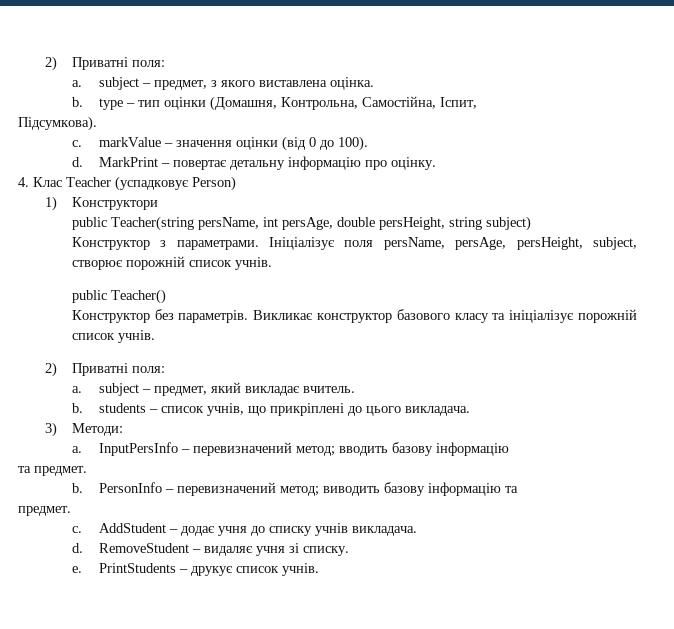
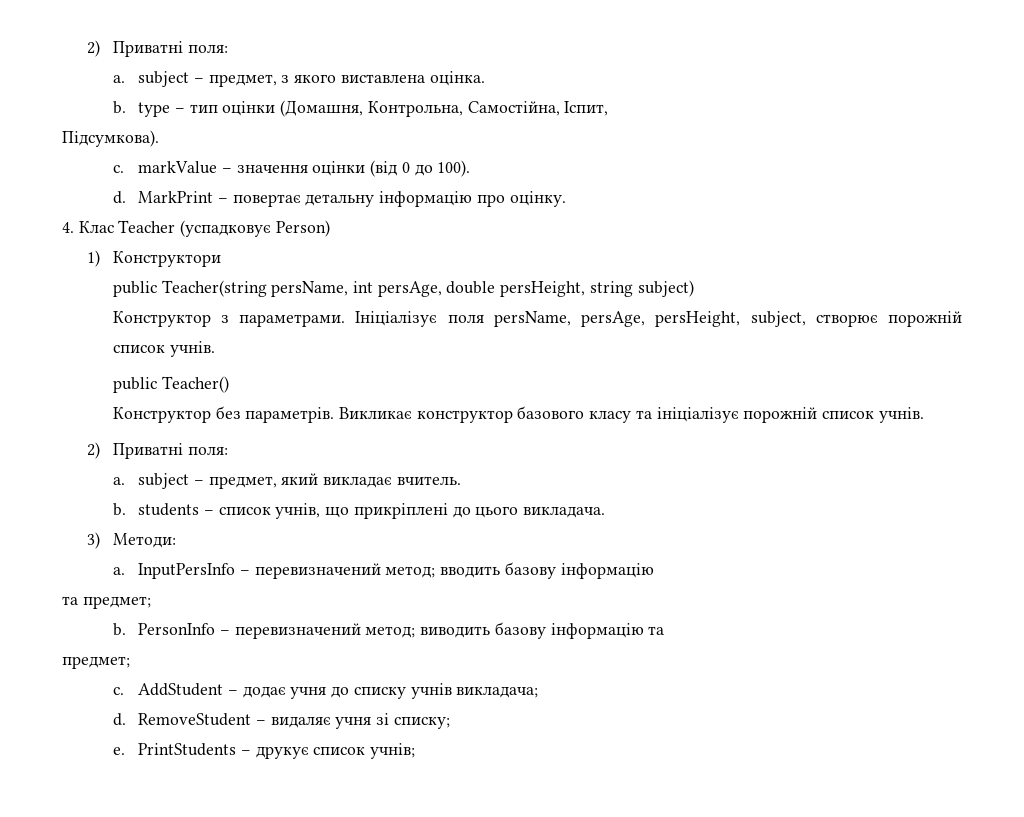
- та предмет.
+ та предмет;
  PersonInfo – перевизначений метод; виводить базову інформацію та
- предмет.
+ предмет;
- AddStudent – додає учня до списку учнів викладача.
+ AddStudent – додає учня до списку учнів викладача;
- RemoveStudent – видаляє учня зі списку.
+ RemoveStudent – видаляє учня зі списку;
- PrintStudents – друкує список учнів.
+ PrintStudents – друкує список учнів;

